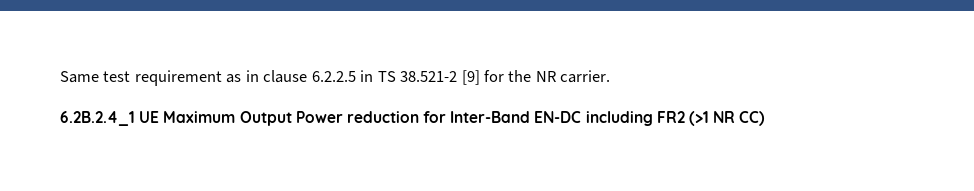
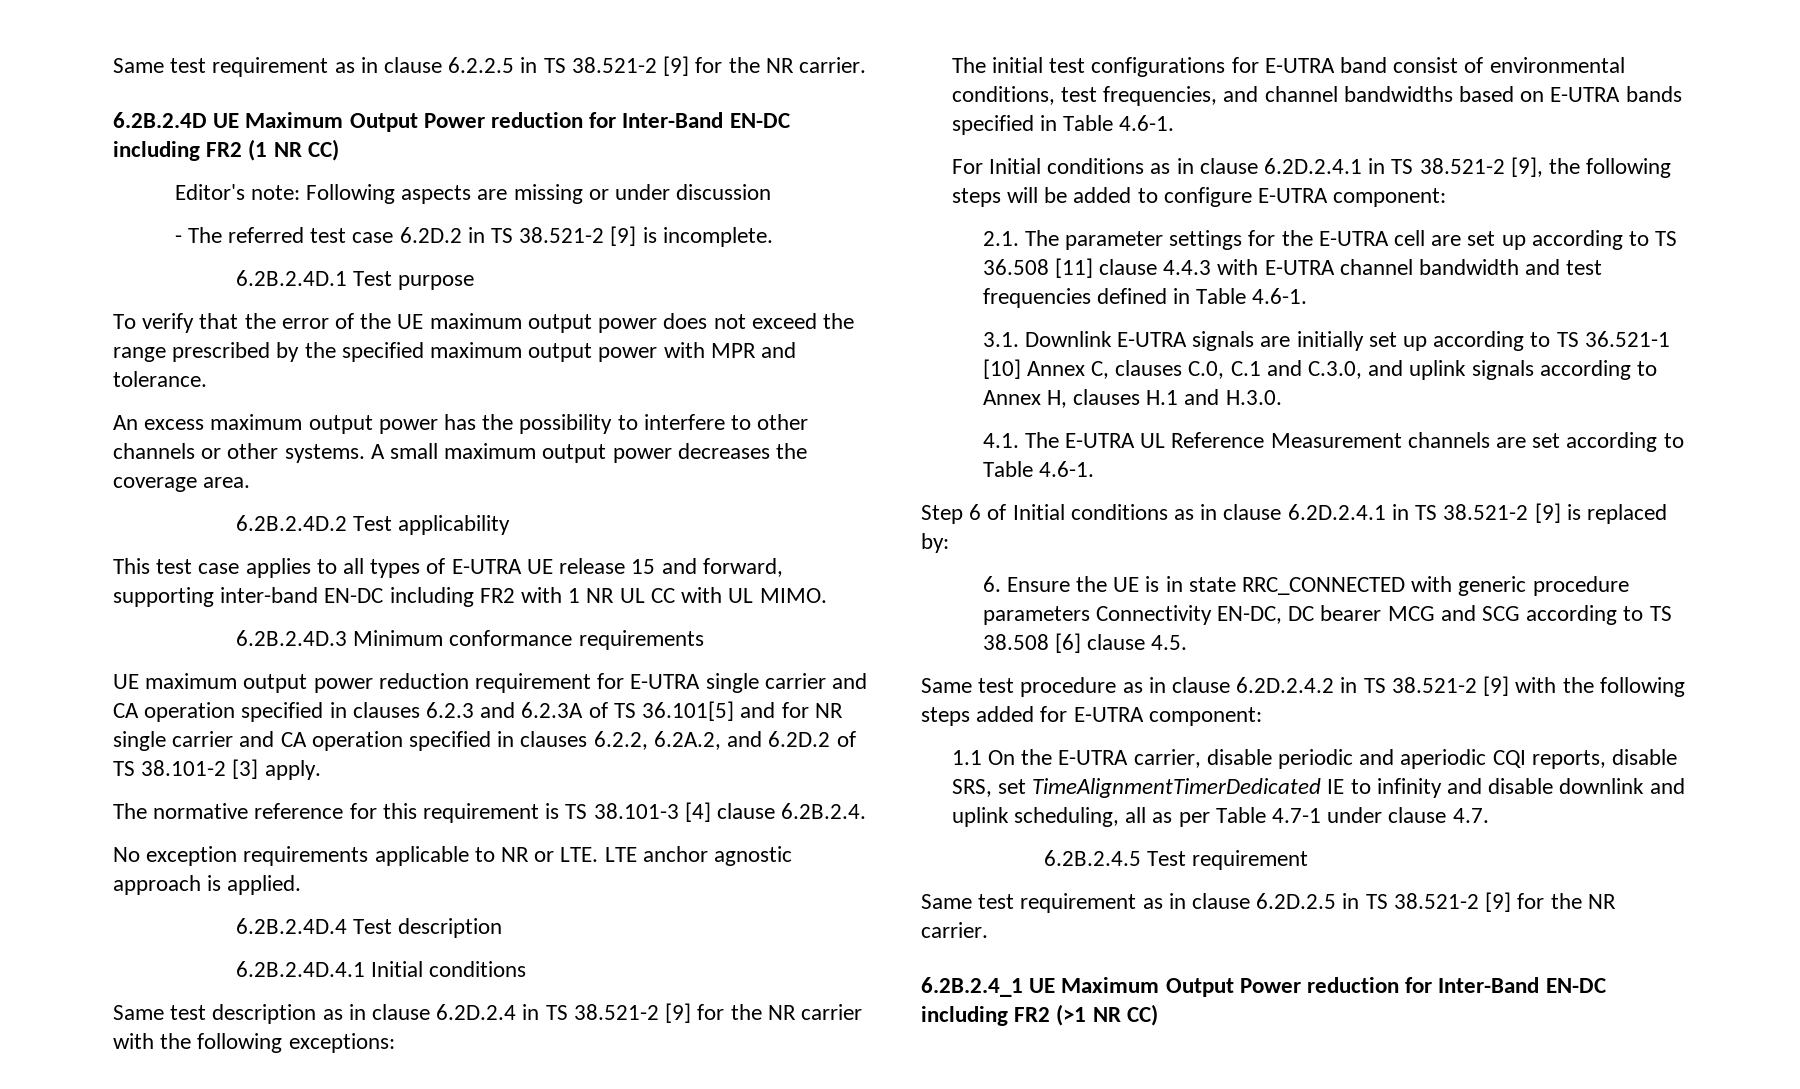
+ 6.2B.2.4D UE Maximum Output Power reduction for Inter-Band EN-DC including FR2 (1 NR CC)
+ Editor's note: Following aspects are missing or under discussion
+ - The referred test case 6.2D.2 in TS 38.521-2 [9] is incomplete.
+ 6.2B.2.4D.1 Test purpose
+ To verify that the error of the UE maximum output power does not exceed the range prescribed by the specified maximum output power with MPR and tolerance.
+ An excess maximum output power has the possibility to interfere to other channels or other systems. A small maximum output power decreases the coverage area.
+ 6.2B.2.4D.2 Test applicability
+ This test case applies to all types of E-UTRA UE release 15 and forward, supporting inter-band EN-DC including FR2 with 1 NR UL CC with UL MIMO.
+ 6.2B.2.4D.3 Minimum conformance requirements
+ UE maximum output power reduction requirement for E-UTRA single carrier and CA operation specified in clauses 6.2.3 and 6.2.3A of TS 36.101[5] and for NR single carrier and CA operation specified in clauses 6.2.2, 6.2A.2, and 6.2D.2 of TS 38.101-2 [3] apply.
+ The normative reference for this requirement is TS 38.101-3 [4] clause 6.2B.2.4.
+ No exception requirements applicable to NR or LTE. LTE anchor agnostic approach is applied.
+ 6.2B.2.4D.4 Test description
+ 6.2B.2.4D.4.1 Initial conditions
+ Same test description as in clause 6.2D.2.4 in TS 38.521-2 [9] for the NR carrier with the following exceptions:
+ The initial test configurations for E-UTRA band consist of environmental conditions, test frequencies, and channel bandwidths based on E-UTRA bands specified in Table 4.6-1.
+ For Initial conditions as in clause 6.2D.2.4.1 in TS 38.521-2 [9], the following steps will be added to configure E-UTRA component:
+ 2.1. The parameter settings for the E-UTRA cell are set up according to TS 36.508 [11] clause 4.4.3 with E-UTRA channel bandwidth and test frequencies defined in Table 4.6-1.
+ 3.1. Downlink E-UTRA signals are initially set up according to TS 36.521-1 [10] Annex C, clauses C.0, C.1 and C.3.0, and uplink signals according to Annex H, clauses H.1 and H.3.0.
+ 4.1. The E-UTRA UL Reference Measurement channels are set according to Table 4.6-1.
+ Step 6 of Initial conditions as in clause 6.2D.2.4.1 in TS 38.521-2 [9] is replaced by:
+ 6. Ensure the UE is in state RRC_CONNECTED with generic procedure parameters Connectivity EN-DC, DC bearer MCG and SCG according to TS 38.508 [6] clause 4.5.
+ Same test procedure as in clause 6.2D.2.4.2 in TS 38.521-2 [9] with the following steps added for E-UTRA component:
+ 1.1 On the E-UTRA carrier, disable periodic and aperiodic CQI reports, disable SRS, set TimeAlignmentTimerDedicated IE to infinity and disable downlink and uplink scheduling, all as per Table 4.7-1 under clause 4.7.
+ 6.2B.2.4.5 Test requirement
+ Same test requirement as in clause 6.2D.2.5 in TS 38.521-2 [9] for the NR carrier.

